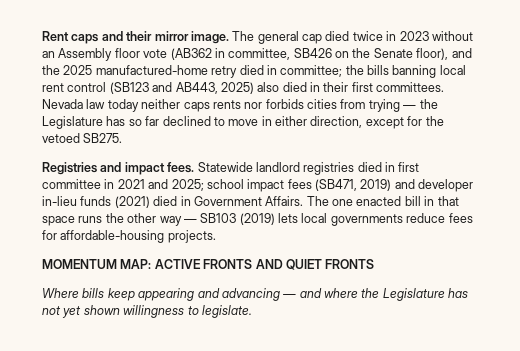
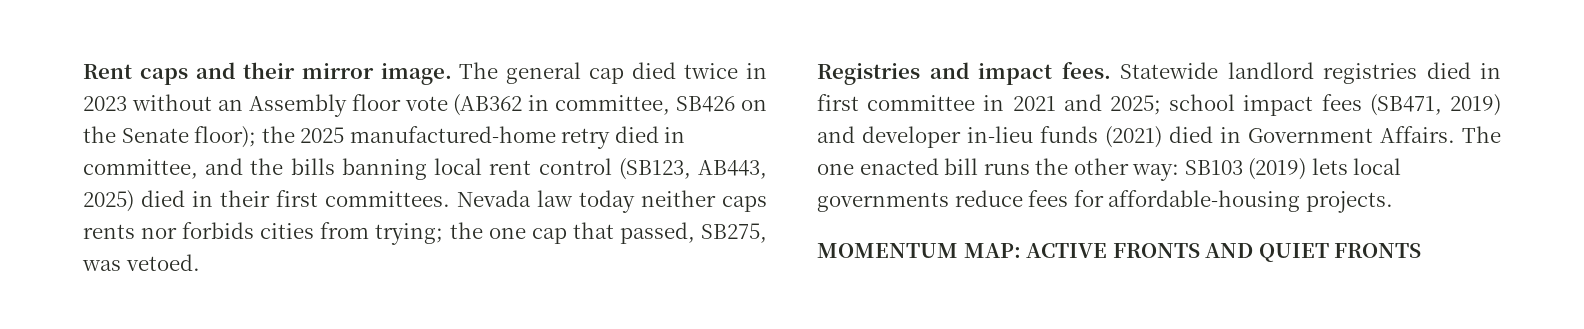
- The general cap died twice in 2023 without an Assembly floor vote (AB362 in committee, SB426 on the Senate floor), and the 2025 manufactured-home retry died in committee; the bills banning local rent control (SB123 and AB443, 2025) also died in their first committees.
+ The general cap died twice in 2023 without an Assembly floor vote (AB362 in committee, SB426 on the Senate floor); the 2025 manufactured-home retry died in committee, and the bills banning local rent control (SB123, AB443, 2025) died in their first committees.
- Nevada law today neither caps rents nor forbids cities from trying — the Legislature has so far declined to move in either direction, except for the vetoed SB275.
+ Nevada law today neither caps rents nor forbids cities from trying; the one cap that passed, SB275, was vetoed.
- The one enacted bill in that space runs the other way — SB103 (2019) lets local governments reduce fees for affordable-housing projects.
+ The one enacted bill runs the other way: SB103 (2019) lets local governments reduce fees for affordable-housing projects.
- Where bills keep appearing and advancing — and where the Legislature has not yet shown willingness to legislate.

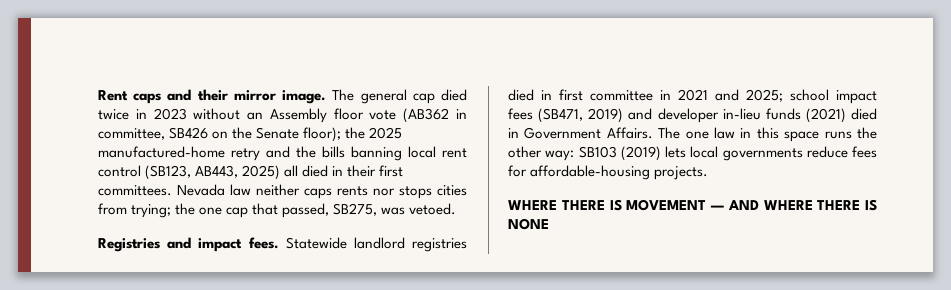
- The general cap died twice in 2023 without an Assembly floor vote (AB362 in committee, SB426 on the Senate floor); the 2025 manufactured-home retry died in committee, and the bills banning local rent control (SB123, AB443, 2025) died in their first committees.
+ The general cap died twice in 2023 without an Assembly floor vote (AB362 in committee, SB426 on the Senate floor); the 2025 manufactured-home retry and the bills banning local rent control (SB123, AB443, 2025) all died in their first committees.
- Nevada law today neither caps rents nor forbids cities from trying; the one cap that passed, SB275, was vetoed.
+ Nevada law neither caps rents nor stops cities from trying; the one cap that passed, SB275, was vetoed.
- The one enacted bill runs the other way: SB103 (2019) lets local governments reduce fees for affordable-housing projects.
+ The one law in this space runs the other way: SB103 (2019) lets local governments reduce fees for affordable-housing projects.
- MOMENTUM MAP: ACTIVE FRONTS AND QUIET FRONTS
+ WHERE THERE IS MOVEMENT — AND WHERE THERE IS NONE

